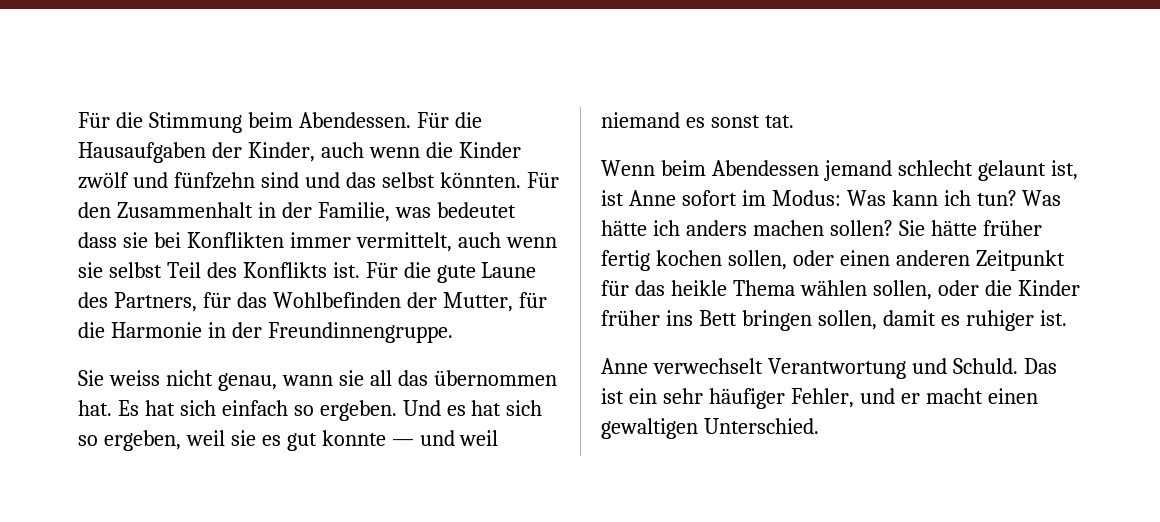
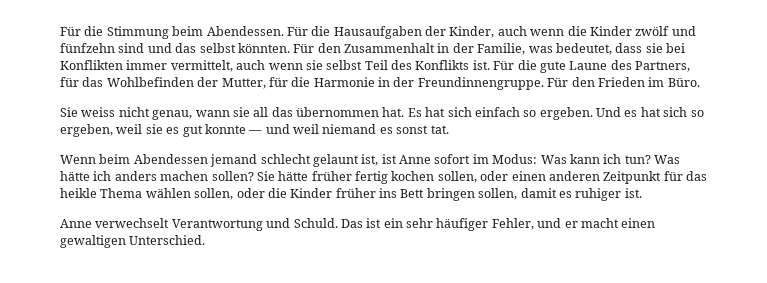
- Für den Zusammenhalt in der Familie, was bedeutet dass sie bei Konflikten immer vermittelt, auch wenn sie selbst Teil des Konflikts ist.
+ Für den Zusammenhalt in der Familie, was bedeutet, dass sie bei Konflikten immer vermittelt, auch wenn sie selbst Teil des Konflikts ist.
+ Für den Frieden im Büro.

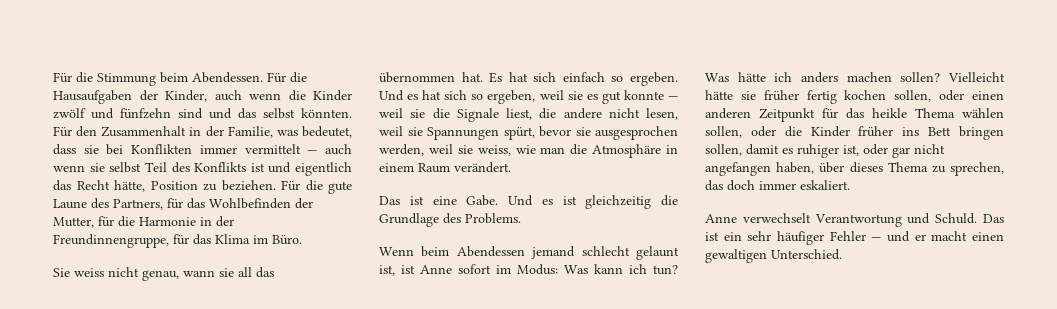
- Für den Zusammenhalt in der Familie, was bedeutet, dass sie bei Konflikten immer vermittelt, auch wenn sie selbst Teil des Konflikts ist.
+ Für den Zusammenhalt in der Familie, was bedeutet, dass sie bei Konflikten immer vermittelt — auch wenn sie selbst Teil des Konflikts ist und eigentlich das Recht hätte, Position zu beziehen.
- Für die gute Laune des Partners, für das Wohlbefinden der Mutter, für die Harmonie in der Freundinnengruppe. Für den Frieden im Büro.
+ Für die gute Laune des Partners, für das Wohlbefinden der Mutter, für die Harmonie in der Freundinnengruppe, für das Klima im Büro.
- Und es hat sich so ergeben, weil sie es gut konnte — und weil niemand es sonst tat.
+ Und es hat sich so ergeben, weil sie es gut konnte — weil sie die Signale liest, die andere nicht lesen, weil sie Spannungen spürt, bevor sie ausgesprochen werden, weil sie weiss, wie man die Atmosphäre in einem Raum verändert.
+ Das ist eine Gabe. Und es ist gleichzeitig die Grundlage des Problems.
- Sie hätte früher fertig kochen sollen, oder einen anderen Zeitpunkt für das heikle Thema wählen sollen, oder die Kinder früher ins Bett bringen sollen, damit es ruhiger ist.
+ Vielleicht hätte sie früher fertig kochen sollen, oder einen anderen Zeitpunkt für das heikle Thema wählen sollen, oder die Kinder früher ins Bett bringen sollen, damit es ruhiger ist, oder gar nicht angefangen haben, über dieses Thema zu sprechen, das doch immer eskaliert.
- Das ist ein sehr häufiger Fehler, und er macht einen gewaltigen Unterschied.
+ Das ist ein sehr häufiger Fehler — und er macht einen gewaltigen Unterschied.

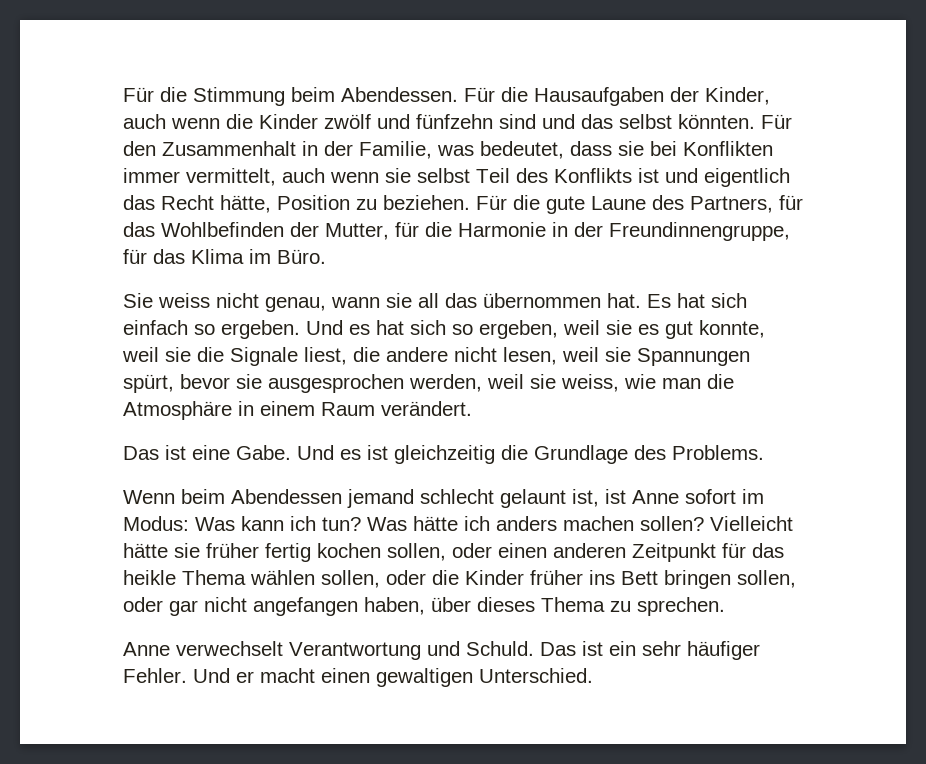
- Für den Zusammenhalt in der Familie, was bedeutet, dass sie bei Konflikten immer vermittelt — auch wenn sie selbst Teil des Konflikts ist und eigentlich das Recht hätte, Position zu beziehen.
+ Für den Zusammenhalt in der Familie, was bedeutet, dass sie bei Konflikten immer vermittelt, auch wenn sie selbst Teil des Konflikts ist und eigentlich das Recht hätte, Position zu beziehen.
- Und es hat sich so ergeben, weil sie es gut konnte — weil sie die Signale liest, die andere nicht lesen, weil sie Spannungen spürt, bevor sie ausgesprochen werden, weil sie weiss, wie man die Atmosphäre in einem Raum verändert.
+ Und es hat sich so ergeben, weil sie es gut konnte, weil sie die Signale liest, die andere nicht lesen, weil sie Spannungen spürt, bevor sie ausgesprochen werden, weil sie weiss, wie man die Atmosphäre in einem Raum verändert.
- Vielleicht hätte sie früher fertig kochen sollen, oder einen anderen Zeitpunkt für das heikle Thema wählen sollen, oder die Kinder früher ins Bett bringen sollen, damit es ruhiger ist, oder gar nicht angefangen haben, über dieses Thema zu sprechen, das doch immer eskaliert.
+ Vielleicht hätte sie früher fertig kochen sollen, oder einen anderen Zeitpunkt für das heikle Thema wählen sollen, oder die Kinder früher ins Bett bringen sollen, oder gar nicht angefangen haben, über dieses Thema zu sprechen.
- Das ist ein sehr häufiger Fehler — und er macht einen gewaltigen Unterschied.
+ Das ist ein sehr häufiger Fehler. Und er macht einen gewaltigen Unterschied.

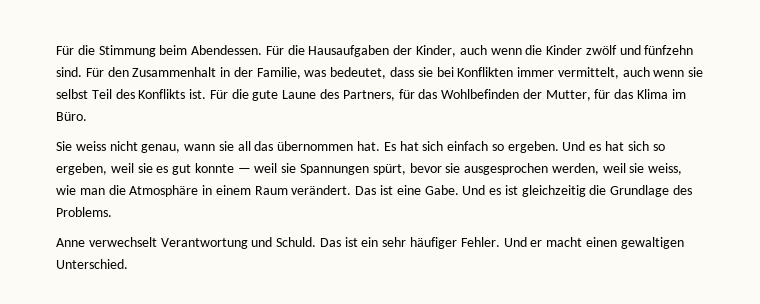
- Für die Hausaufgaben der Kinder, auch wenn die Kinder zwölf und fünfzehn sind und das selbst könnten.
+ Für die Hausaufgaben der Kinder, auch wenn die Kinder zwölf und fünfzehn sind.
- Für den Zusammenhalt in der Familie, was bedeutet, dass sie bei Konflikten immer vermittelt, auch wenn sie selbst Teil des Konflikts ist und eigentlich das Recht hätte, Position zu beziehen.
+ Für den Zusammenhalt in der Familie, was bedeutet, dass sie bei Konflikten immer vermittelt, auch wenn sie selbst Teil des Konflikts ist.
- Für die gute Laune des Partners, für das Wohlbefinden der Mutter, für die Harmonie in der Freundinnengruppe, für das Klima im Büro.
+ Für die gute Laune des Partners, für das Wohlbefinden der Mutter, für das Klima im Büro.
- Und es hat sich so ergeben, weil sie es gut konnte, weil sie die Signale liest, die andere nicht lesen, weil sie Spannungen spürt, bevor sie ausgesprochen werden, weil sie weiss, wie man die Atmosphäre in einem Raum verändert.
- Das ist eine Gabe.
+ Und es hat sich so ergeben, weil sie es gut konnte — weil sie Spannungen spürt, bevor sie ausgesprochen werden, weil sie weiss, wie man die Atmosphäre in einem Raum verändert. Das ist eine Gabe.
- Wenn beim Abendessen jemand schlecht gelaunt ist, ist Anne sofort im Modus: Was kann ich tun? Was hätte ich anders machen sollen? Vielleicht hätte sie früher fertig kochen sollen, oder einen anderen Zeitpunkt für das heikle Thema wählen sollen, oder die Kinder früher ins Bett bringen sollen, oder gar nicht angefangen haben, über dieses Thema zu sprechen.

